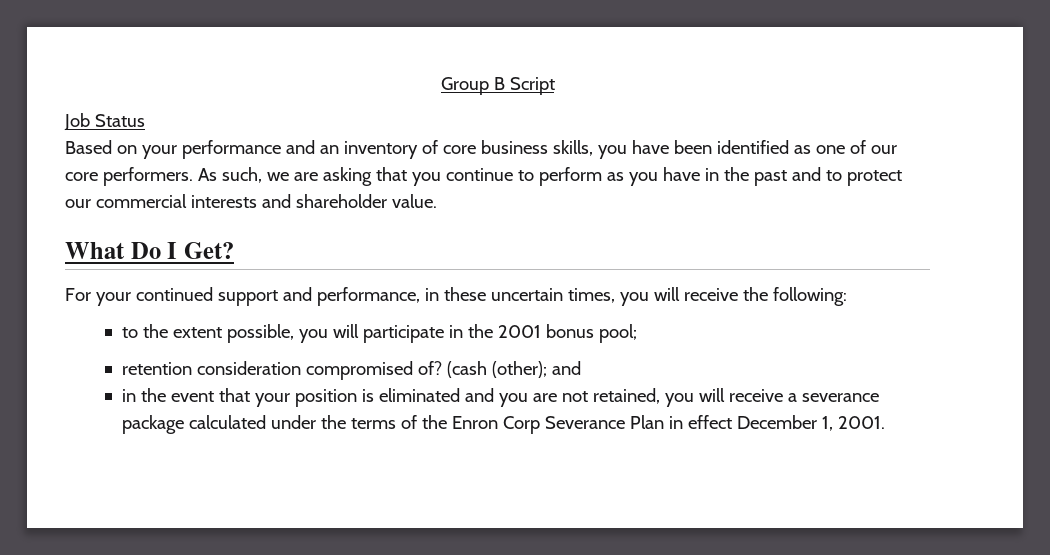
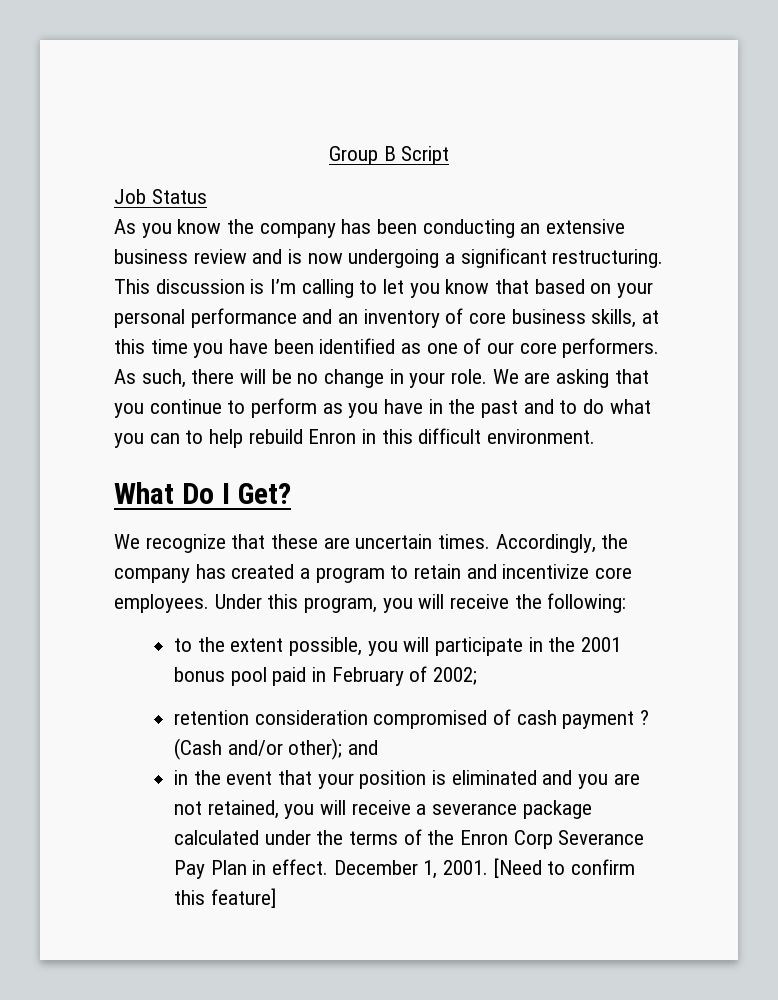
- Based on your performance and an inventory of core business skills, you have been identified as one of our core performers.
+ As you know the company has been conducting an extensive business review and is now undergoing a significant restructuring. This discussion is I’m calling to let you know that based on your personal performance and an inventory of core business skills, at this time you have been identified as one of our core performers.
- As such, we are asking that you continue to perform as you have in the past and to protect our commercial interests and shareholder value.
+ As such, there will be no change in your role. We are asking that you continue to perform as you have in the past and to do what you can to help rebuild Enron in this difficult environment.
  What Do I Get?
- For your continued support and performance, in these uncertain times, you will receive the following:
+ We recognize that these are uncertain times. Accordingly, the company has created a program to retain and incentivize core employees. Under this program, you will receive the following:
- to the extent possible, you will participate in the 2001 bonus pool;
- retention consideration compromised of? (cash (other); and
+ to the extent possible, you will participate in the 2001 bonus pool paid in February of 2002;
+ retention consideration compromised of cash payment ? (Cash and/or other); and
- in the event that your position is eliminated and you are not retained, you will receive a severance package calculated under the terms of the Enron Corp Severance Plan in effect December 1, 2001.
+ in the event that your position is eliminated and you are not retained, you will receive a severance package calculated under the terms of the Enron Corp Severance Pay Plan in effect. December 1, 2001.
+ [Need to confirm this feature]

